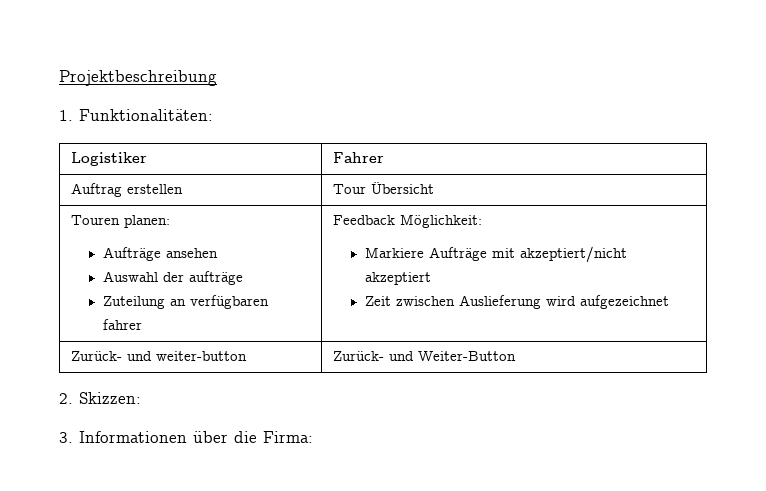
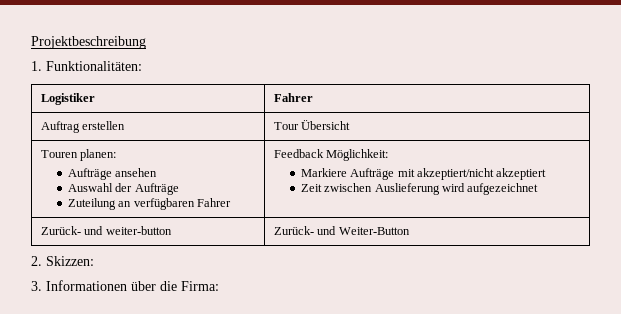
  Touren planen:
  Aufträge ansehen
- Auswahl der aufträge
- Zuteilung an verfügbaren fahrer | Feedback Möglichkeit:
+ Auswahl der Aufträge
+ Zuteilung an verfügbaren Fahrer | Feedback Möglichkeit:

